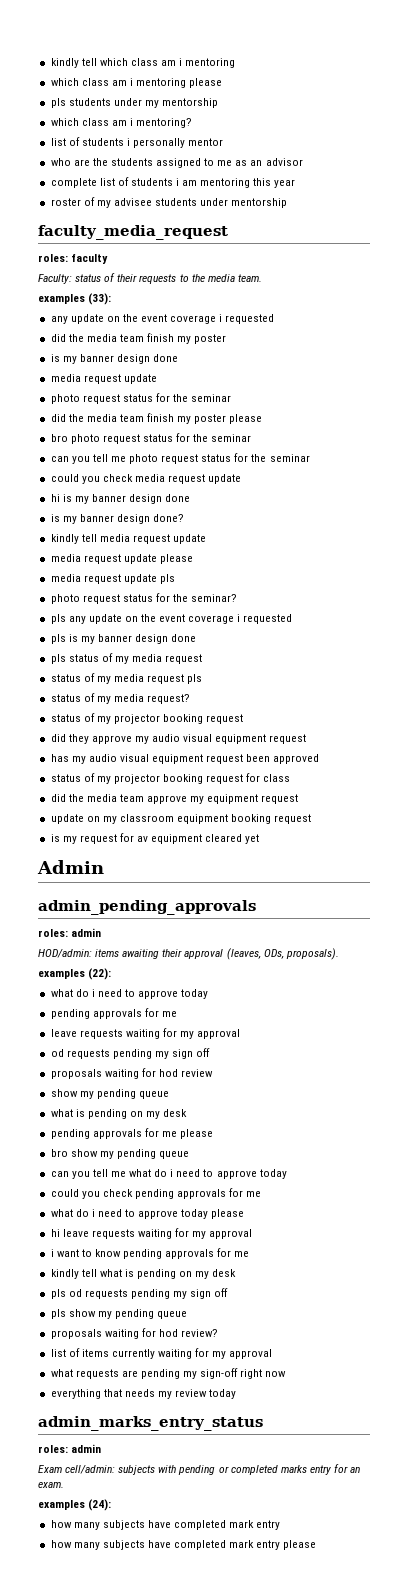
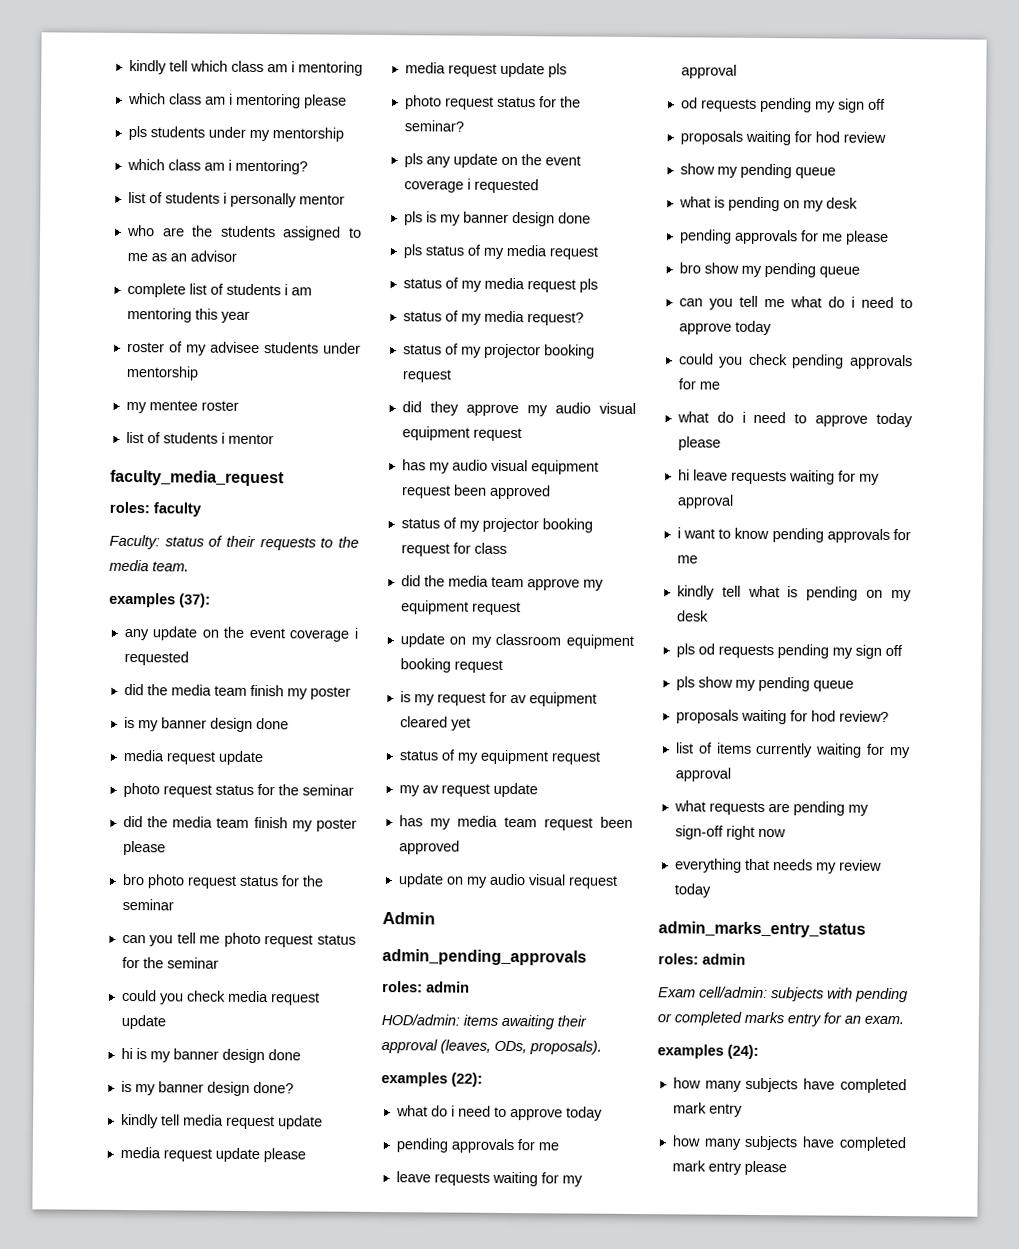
+ my mentee roster
+ list of students i mentor
- examples (33):
+ examples (37):
+ status of my equipment request
+ my av request update
+ has my media team request been approved
+ update on my audio visual request

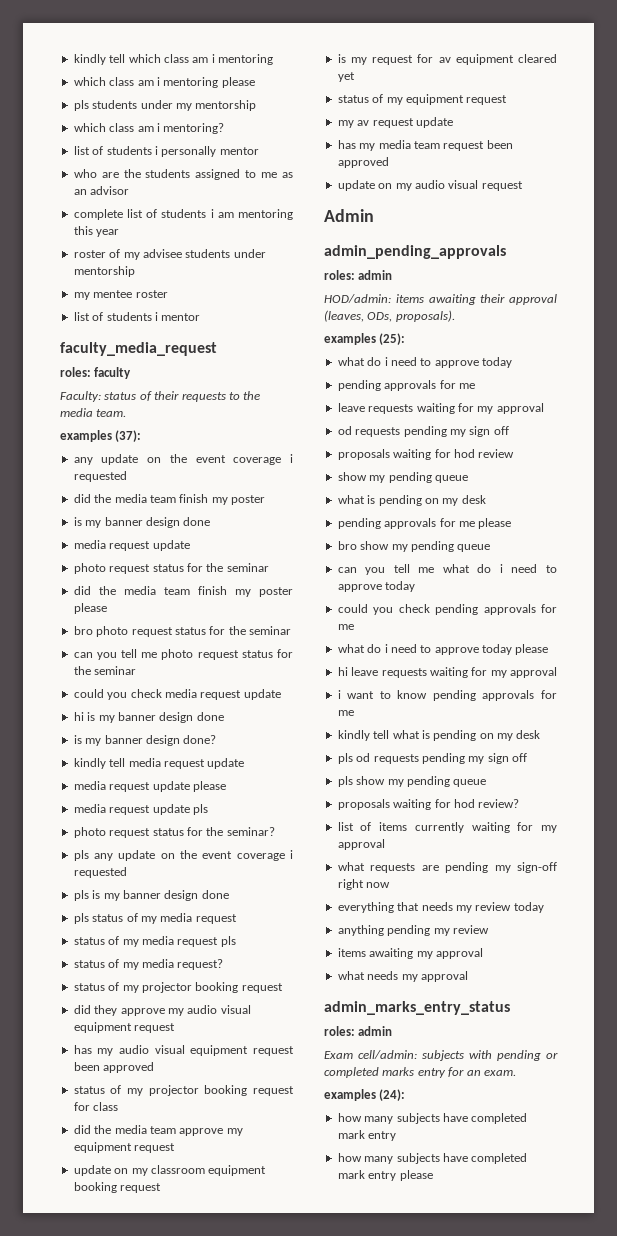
- examples (22):
+ examples (25):
+ anything pending my review
+ items awaiting my approval
+ what needs my approval

